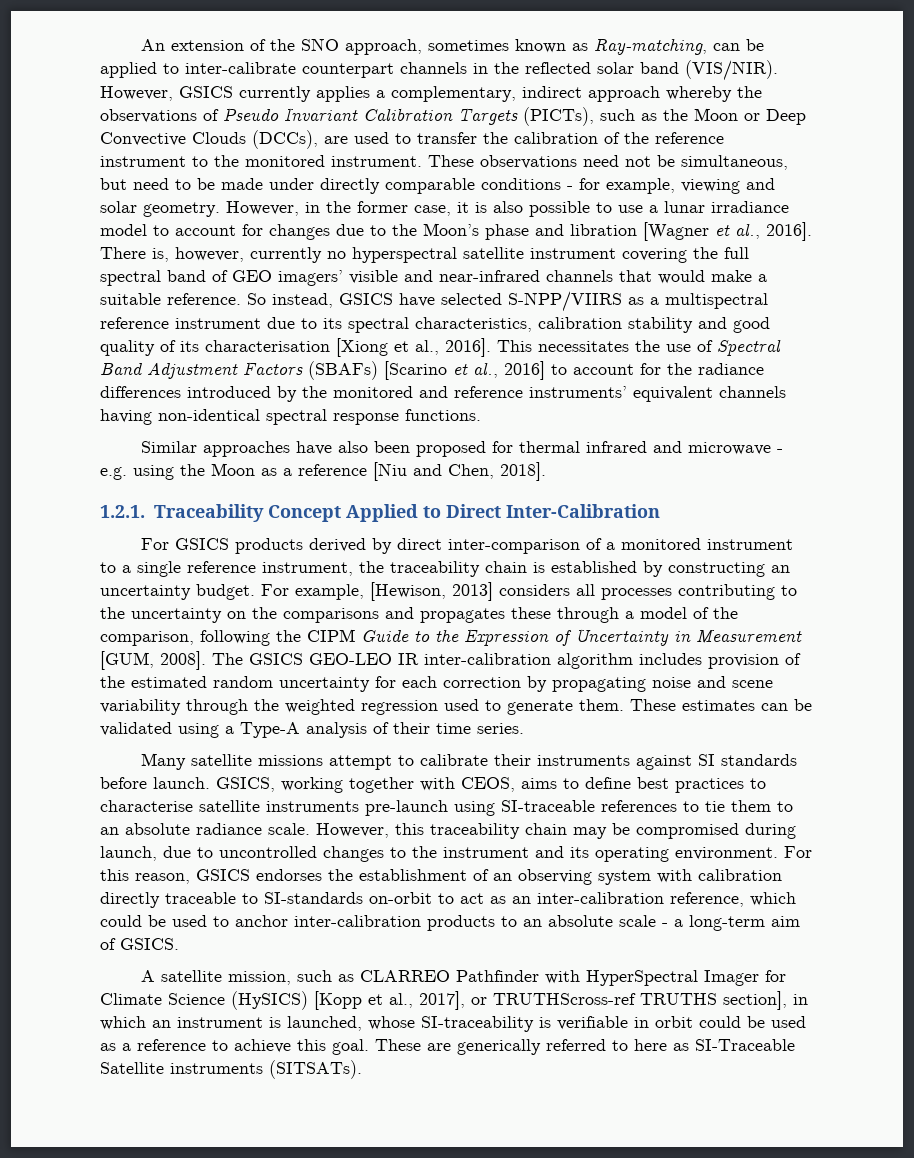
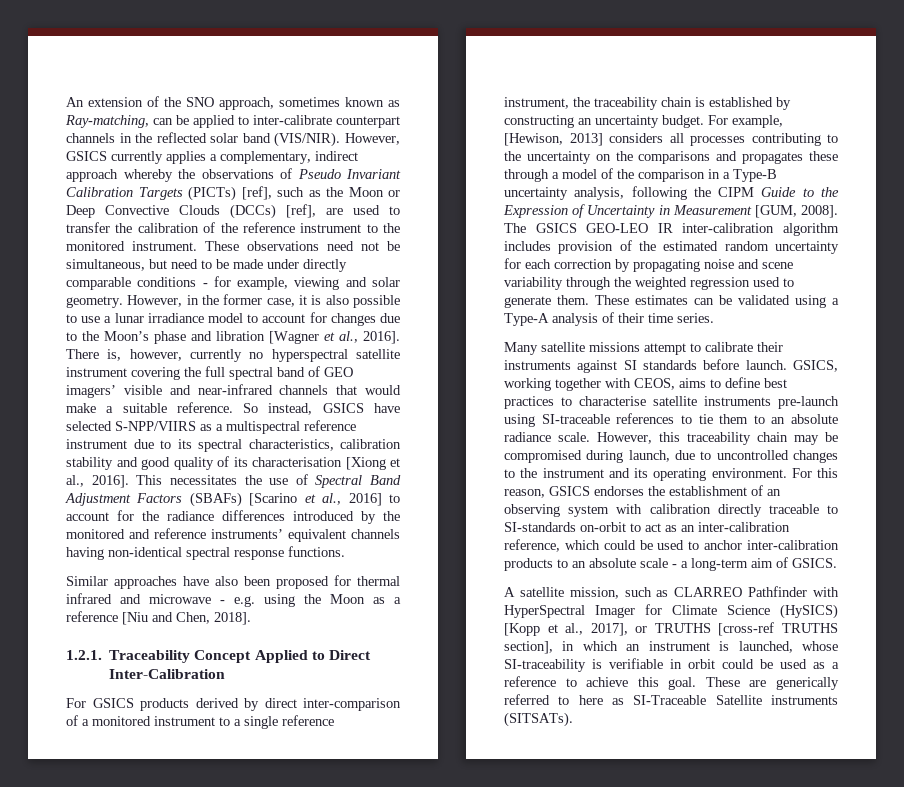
- However, GSICS currently applies a complementary, indirect approach whereby the observations of Pseudo Invariant Calibration Targets (PICTs), such as the Moon or Deep Convective Clouds (DCCs), are used to transfer the calibration of the reference instrument to the monitored instrument.
+ However, GSICS currently applies a complementary, indirect approach whereby the observations of Pseudo Invariant Calibration Targets (PICTs) [ref], such as the Moon or Deep Convective Clouds (DCCs) [ref], are used to transfer the calibration of the reference instrument to the monitored instrument.
- For example, [Hewison, 2013] considers all processes contributing to the uncertainty on the comparisons and propagates these through a model of the comparison, following the CIPM Guide to the Expression of Uncertainty in Measurement [GUM, 2008].
+ For example, [Hewison, 2013] considers all processes contributing to the uncertainty on the comparisons and propagates these through a model of the comparison in a Type-B uncertainty analysis, following the CIPM Guide to the Expression of Uncertainty in Measurement [GUM, 2008].
- A satellite mission, such as CLARREO Pathfinder with HyperSpectral Imager for Climate Science (HySICS) [Kopp et al., 2017], or TRUTHScross-ref TRUTHS section], in which an instrument is launched, whose SI-traceability is verifiable in orbit could be used as a reference to achieve this goal.
+ A satellite mission, such as CLARREO Pathfinder with HyperSpectral Imager for Climate Science (HySICS) [Kopp et al., 2017], or TRUTHS [cross-ref TRUTHS section], in which an instrument is launched, whose SI-traceability is verifiable in orbit could be used as a reference to achieve this goal.

